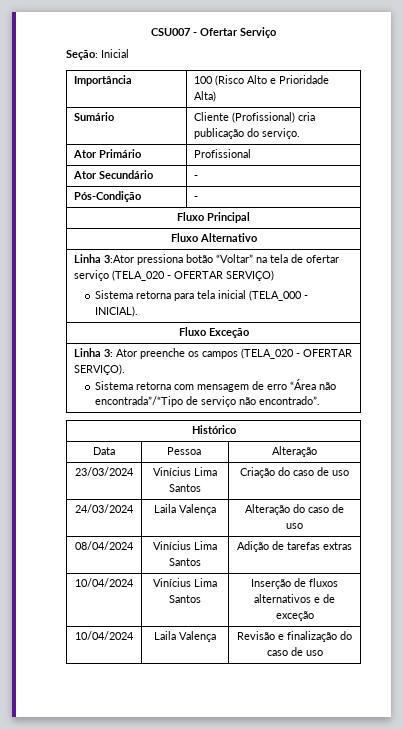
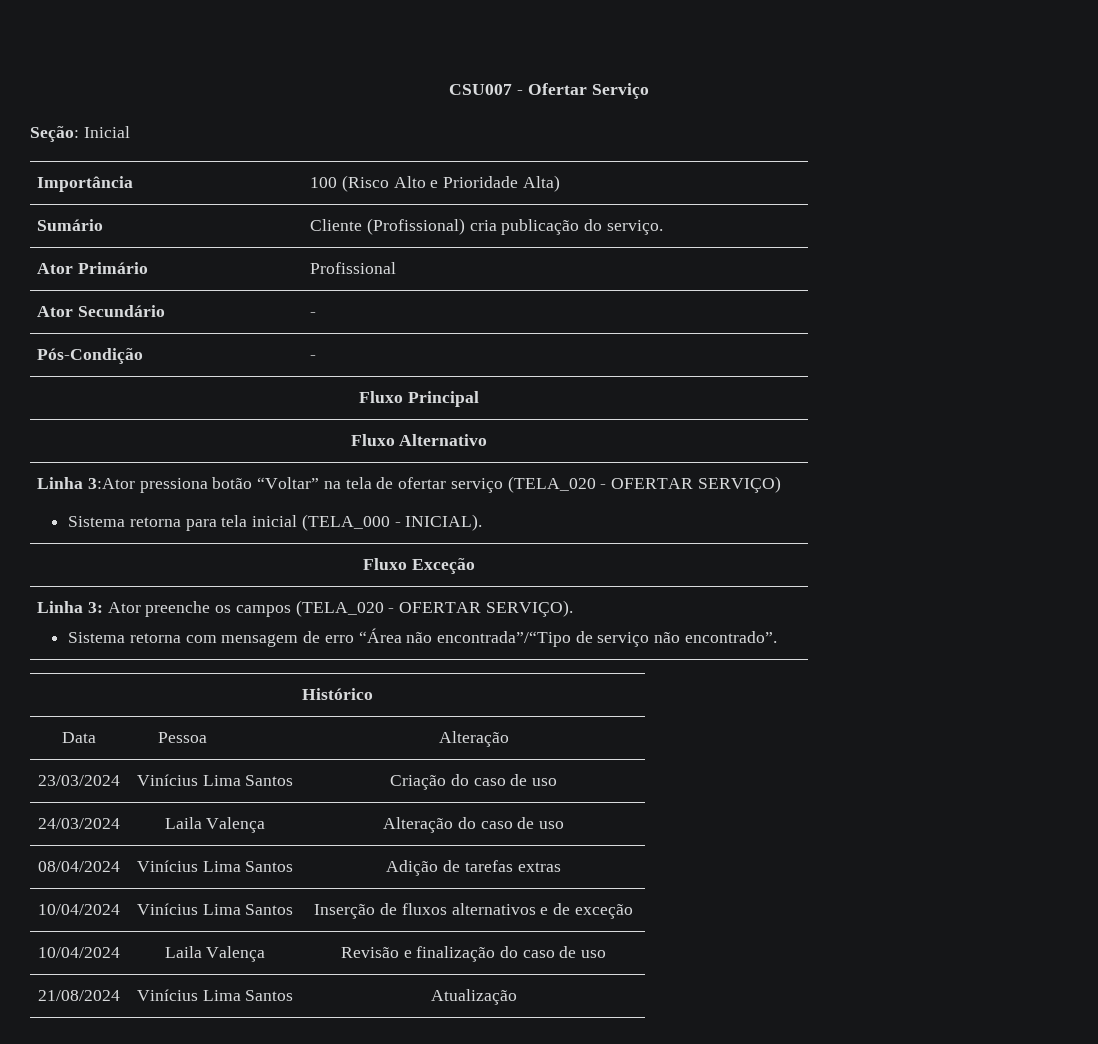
+ 21/08/2024 | Vinícius Lima Santos | Atualização

